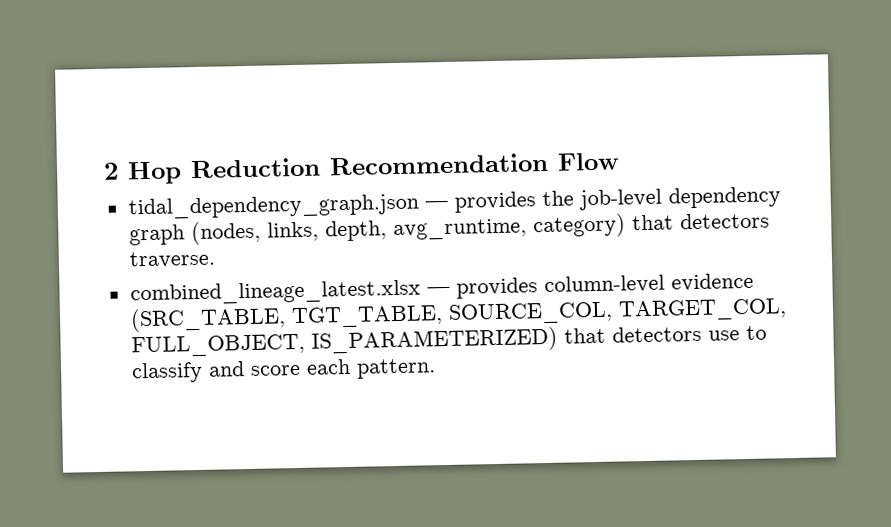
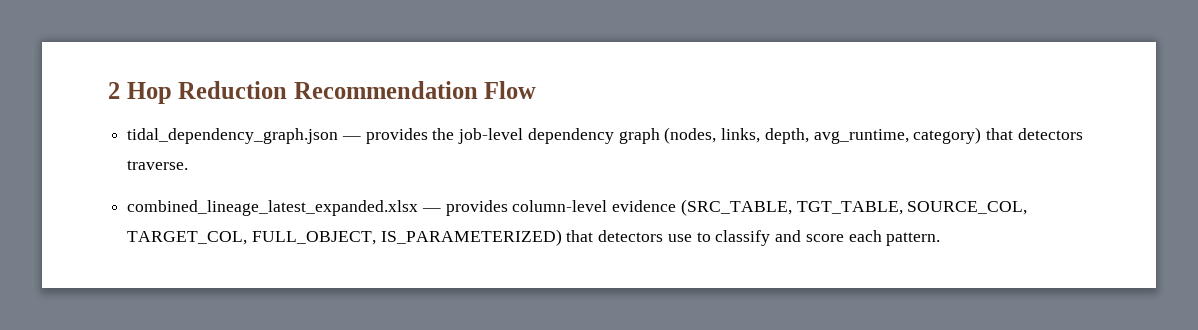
- combined_lineage_latest.xlsx — provides column-level evidence (SRC_TABLE, TGT_TABLE, SOURCE_COL, TARGET_COL, FULL_OBJECT, IS_PARAMETERIZED) that detectors use to classify and score each pattern.
+ combined_lineage_latest_expanded.xlsx — provides column-level evidence (SRC_TABLE, TGT_TABLE, SOURCE_COL, TARGET_COL, FULL_OBJECT, IS_PARAMETERIZED) that detectors use to classify and score each pattern.

